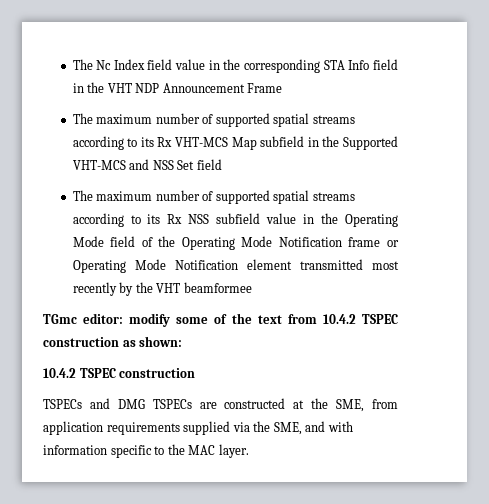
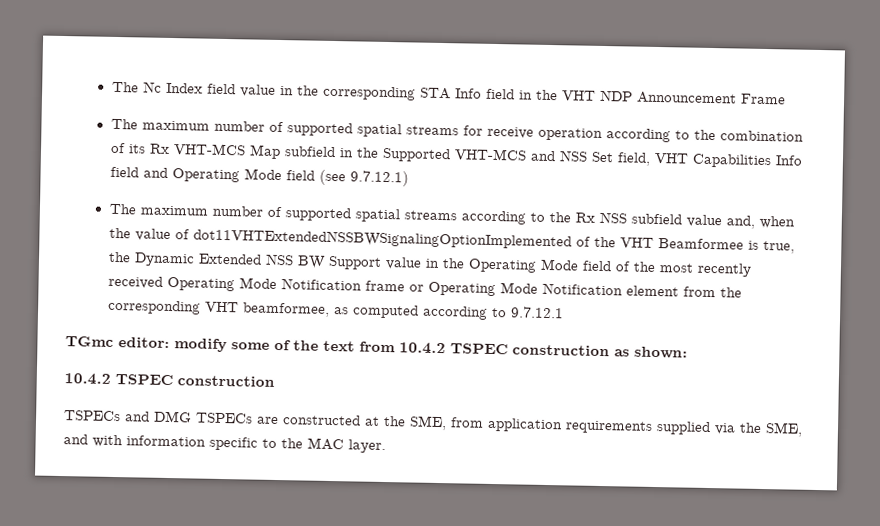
- The maximum number of supported spatial streams according to its Rx VHT-MCS Map subfield in the Supported VHT-MCS and NSS Set field
- The maximum number of supported spatial streams according to its Rx NSS subfield value in the Operating Mode field of the Operating Mode Notification frame or Operating Mode Notification element transmitted most recently by the VHT beamformee
+ The maximum number of supported spatial streams for receive operation according to the combination of its Rx VHT-MCS Map subfield in the Supported VHT-MCS and NSS Set field, VHT Capabilities Info field and Operating Mode field (see 9.7.12.1)
+ The maximum number of supported spatial streams according to the Rx NSS subfield value and, when the value of dot11VHTExtendedNSSBWSignalingOptionImplemented of the VHT Beamformee is true, the Dynamic Extended NSS BW Support value in the Operating Mode field of the most recently received Operating Mode Notification frame or Operating Mode Notification element from the corresponding VHT beamformee, as computed according to 9.7.12.1

